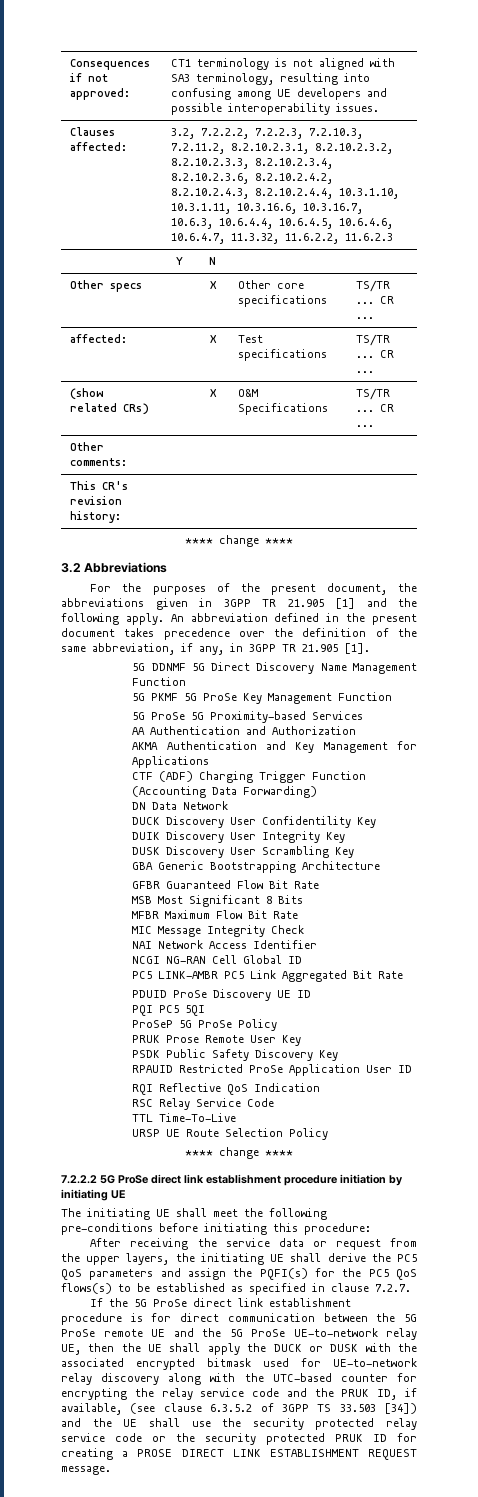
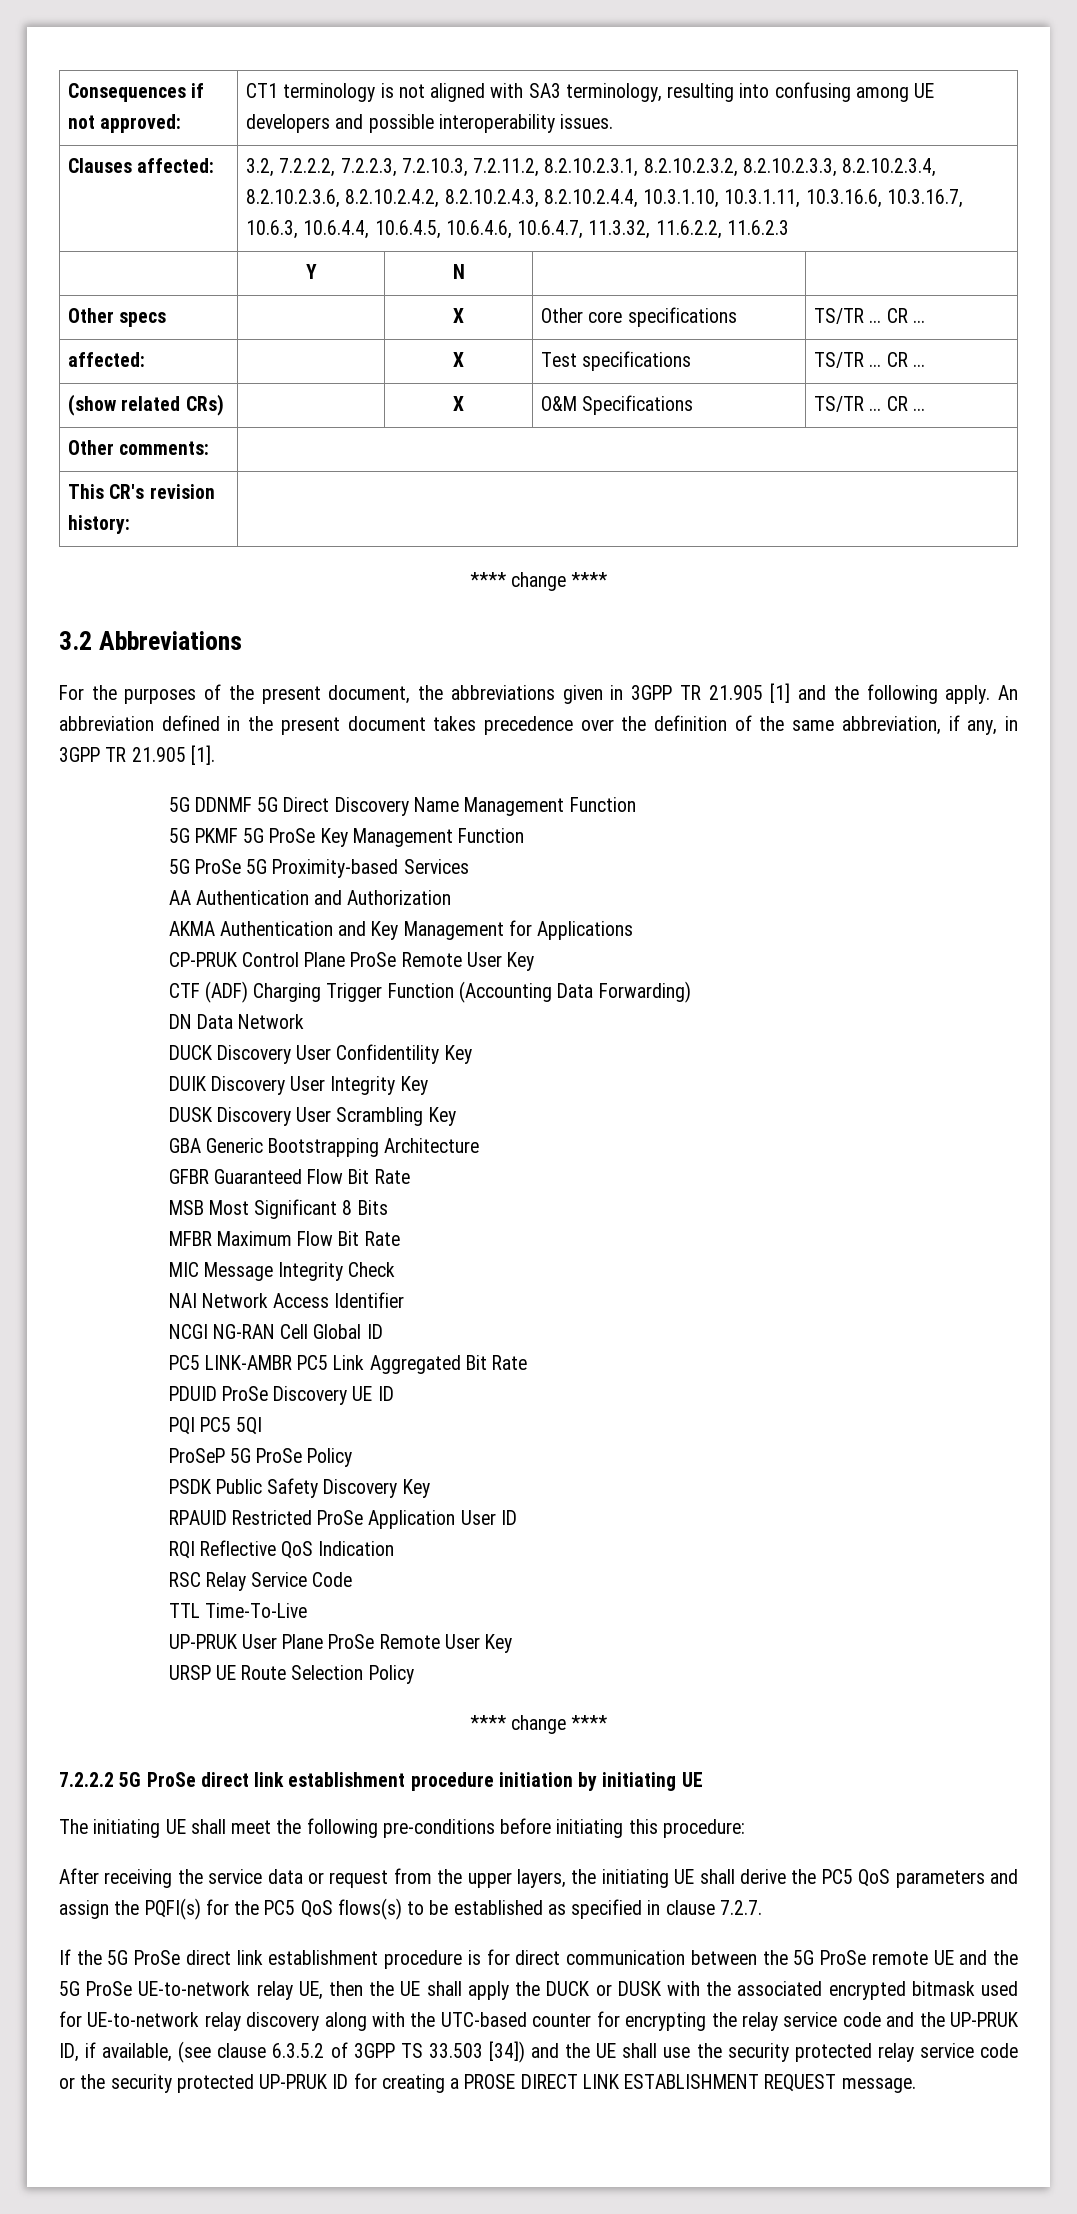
+ CP-PRUK Control Plane ProSe Remote User Key
- PRUK Prose Remote User Key
+ UP-PRUK User Plane ProSe Remote User Key
- If the 5G ProSe direct link establishment procedure is for direct communication between the 5G ProSe remote UE and the 5G ProSe UE-to-network relay UE, then the UE shall apply the DUCK or DUSK with the associated encrypted bitmask used for UE-to-network relay discovery along with the UTC-based counter for encrypting the relay service code and the PRUK ID, if available, (see clause 6.3.5.2 of 3GPP TS 33.503 [34]) and the UE shall use the security protected relay service code or the security protected PRUK ID for creating a PROSE DIRECT LINK ESTABLISHMENT REQUEST message.
+ If the 5G ProSe direct link establishment procedure is for direct communication between the 5G ProSe remote UE and the 5G ProSe UE-to-network relay UE, then the UE shall apply the DUCK or DUSK with the associated encrypted bitmask used for UE-to-network relay discovery along with the UTC-based counter for encrypting the relay service code and the UP-PRUK ID, if available, (see clause 6.3.5.2 of 3GPP TS 33.503 [34]) and the UE shall use the security protected relay service code or the security protected UP-PRUK ID for creating a PROSE DIRECT LINK ESTABLISHMENT REQUEST message.

